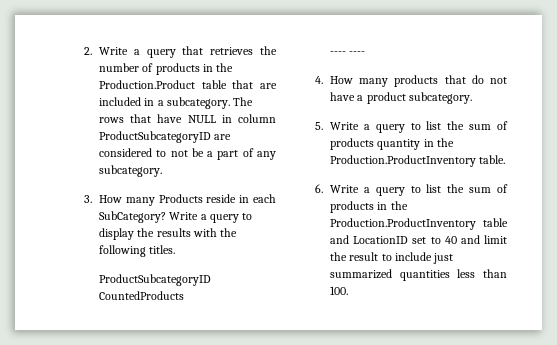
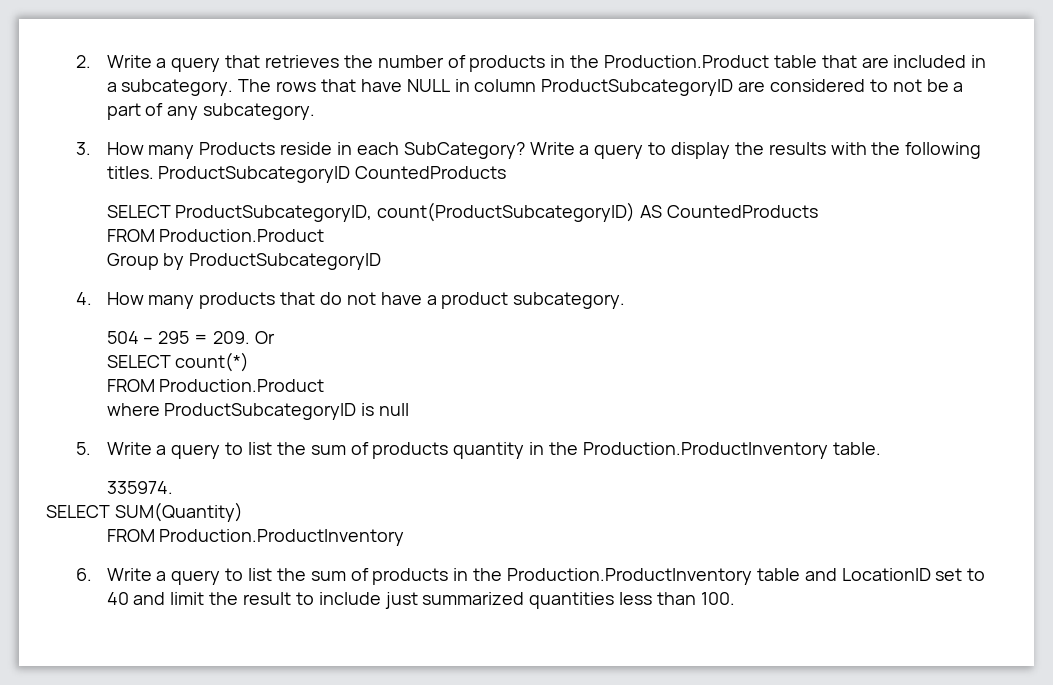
- Write a query to display the results with the following titles.
- ProductSubcategoryID CountedProducts
+ Write a query to display the results with the following titles. ProductSubcategoryID CountedProducts
- ---- ----
+ SELECT ProductSubcategoryID, count(ProductSubcategoryID) AS CountedProducts
+ FROM Production.Product
+ Group by ProductSubcategoryID
+ 504 – 295 = 209. Or
+ SELECT count(*)
+ FROM Production.Product
+ where ProductSubcategoryID is null
+ 335974.
+ SELECT SUM(Quantity)
+ FROM Production.ProductInventory

